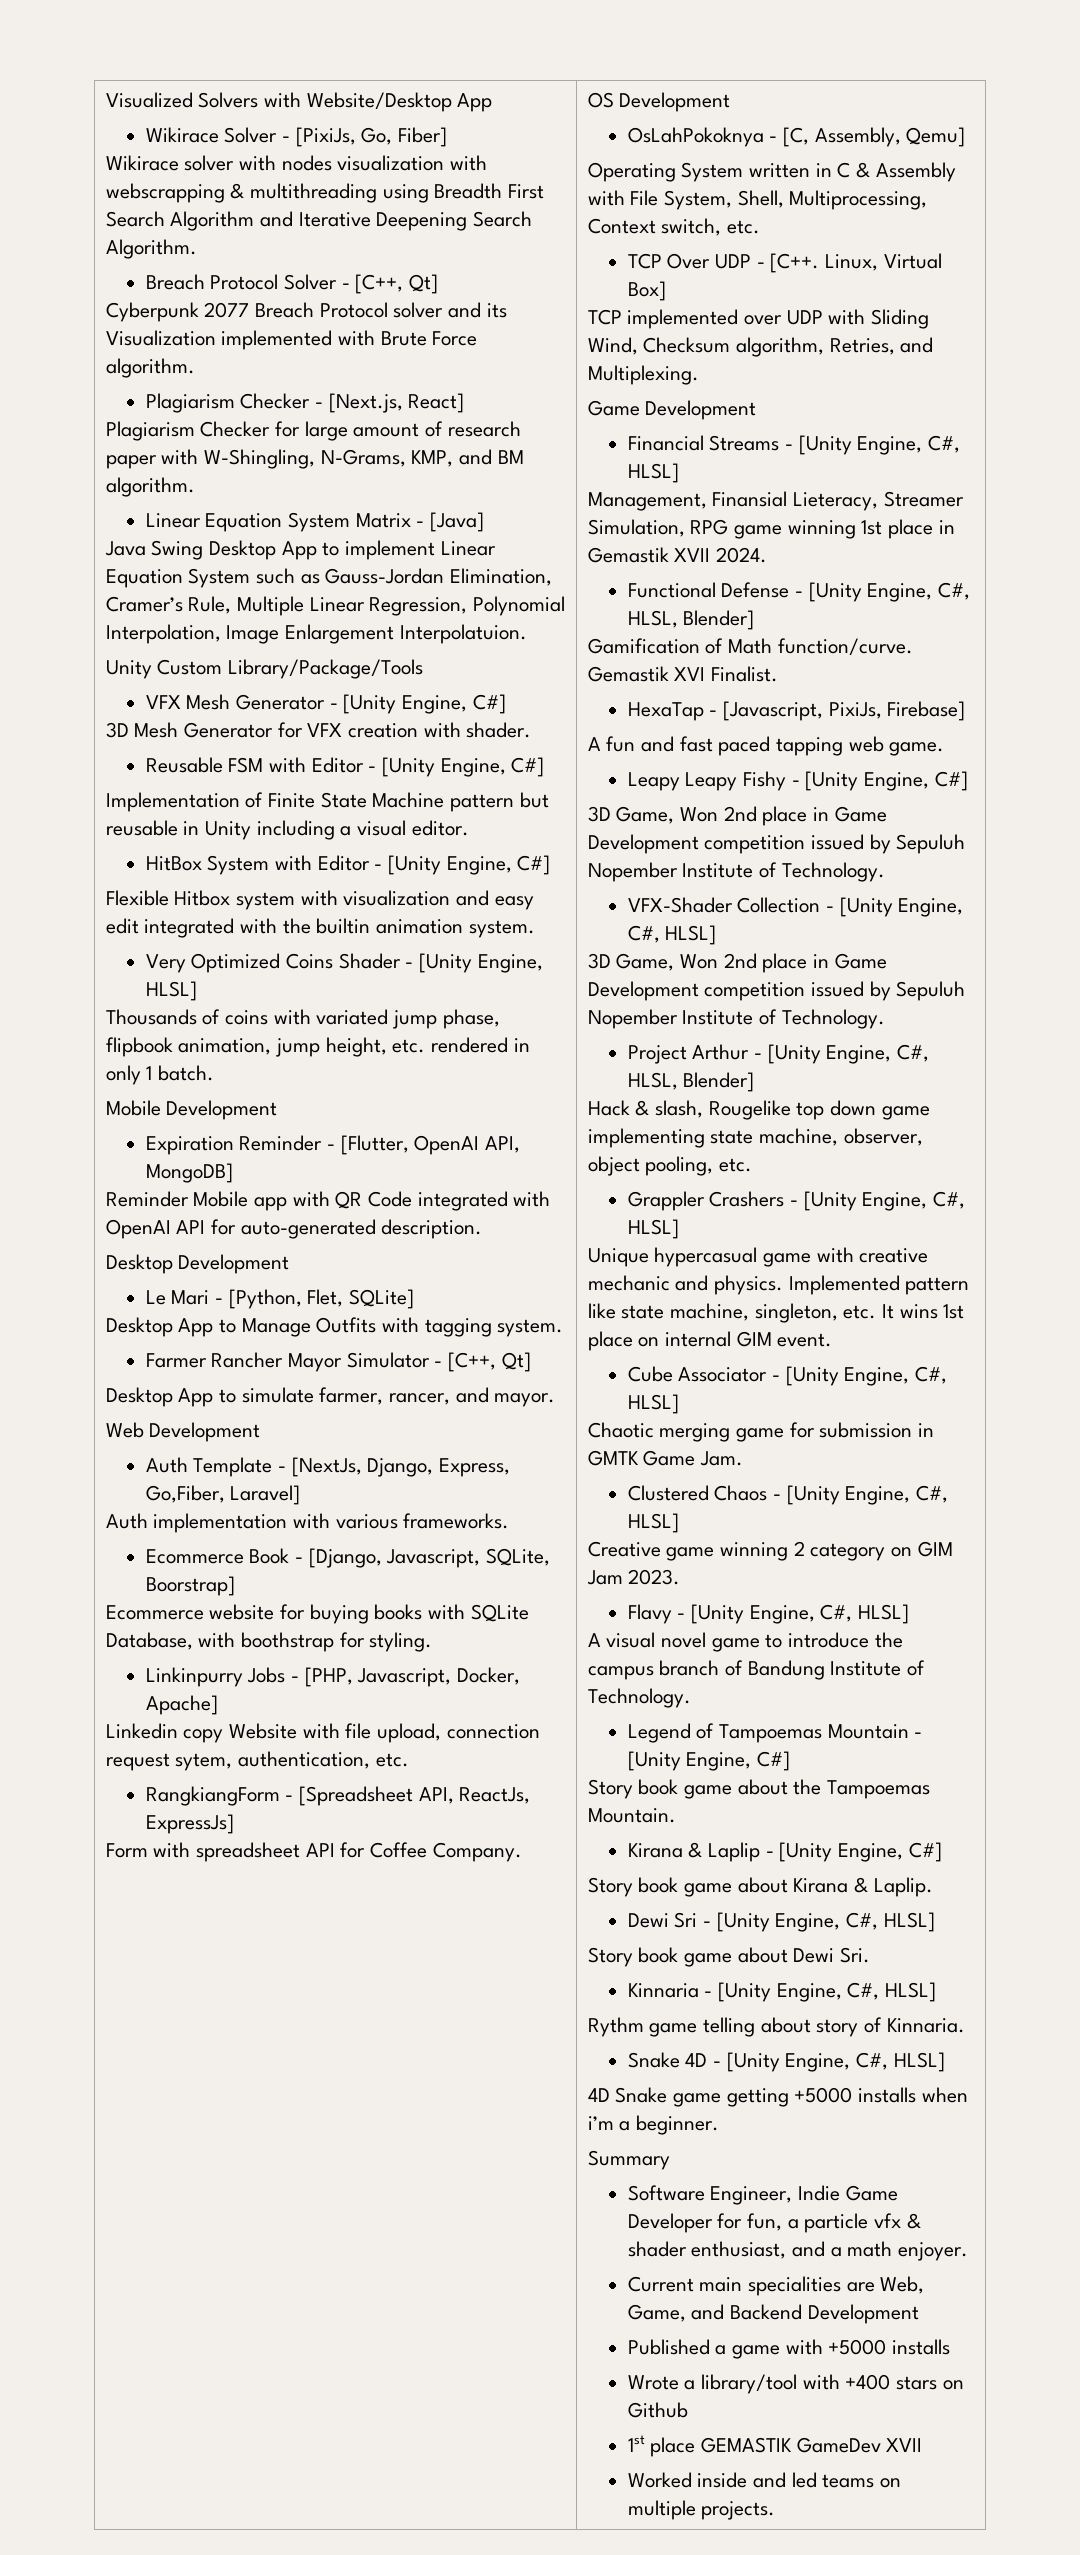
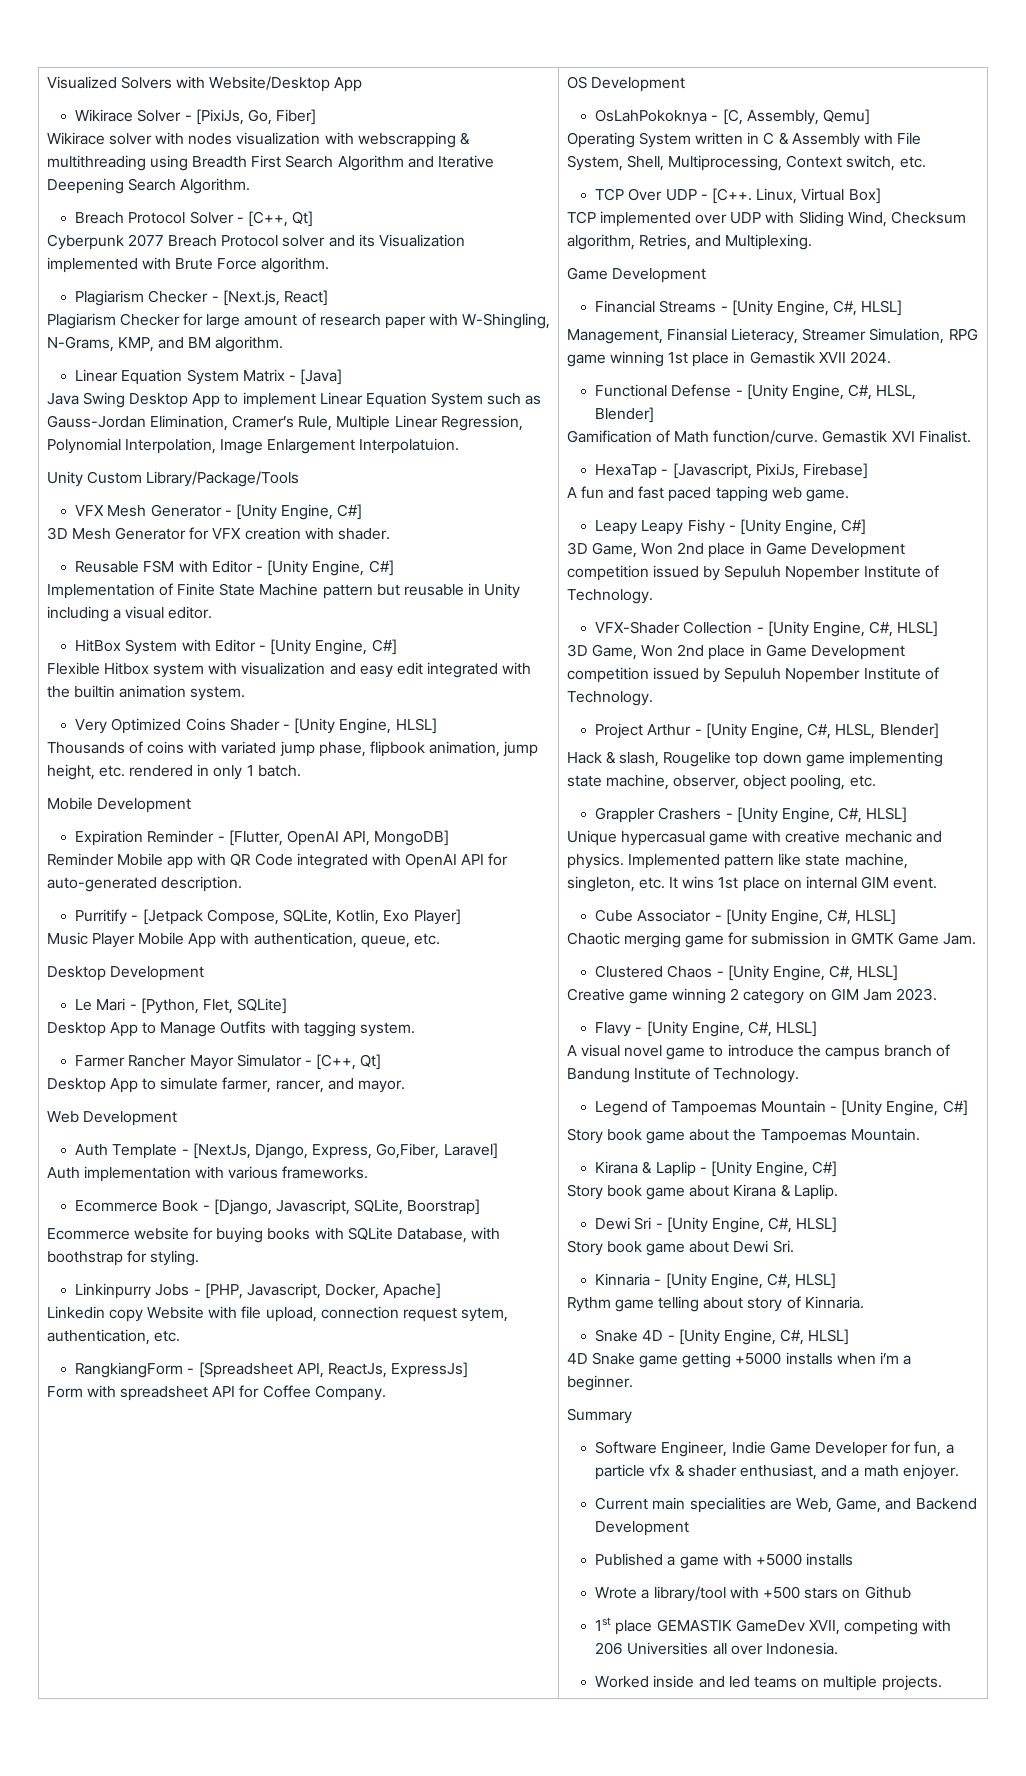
+ Purritify - [Jetpack Compose, SQLite, Kotlin, Exo Player]
+ Music Player Mobile App with authentication, queue, etc.
- Wrote a library/tool with +400 stars on Github
+ Wrote a library/tool with +500 stars on Github
- 1st place GEMASTIK GameDev XVII
+ 1st place GEMASTIK GameDev XVII, competing with 206 Universities all over Indonesia.

